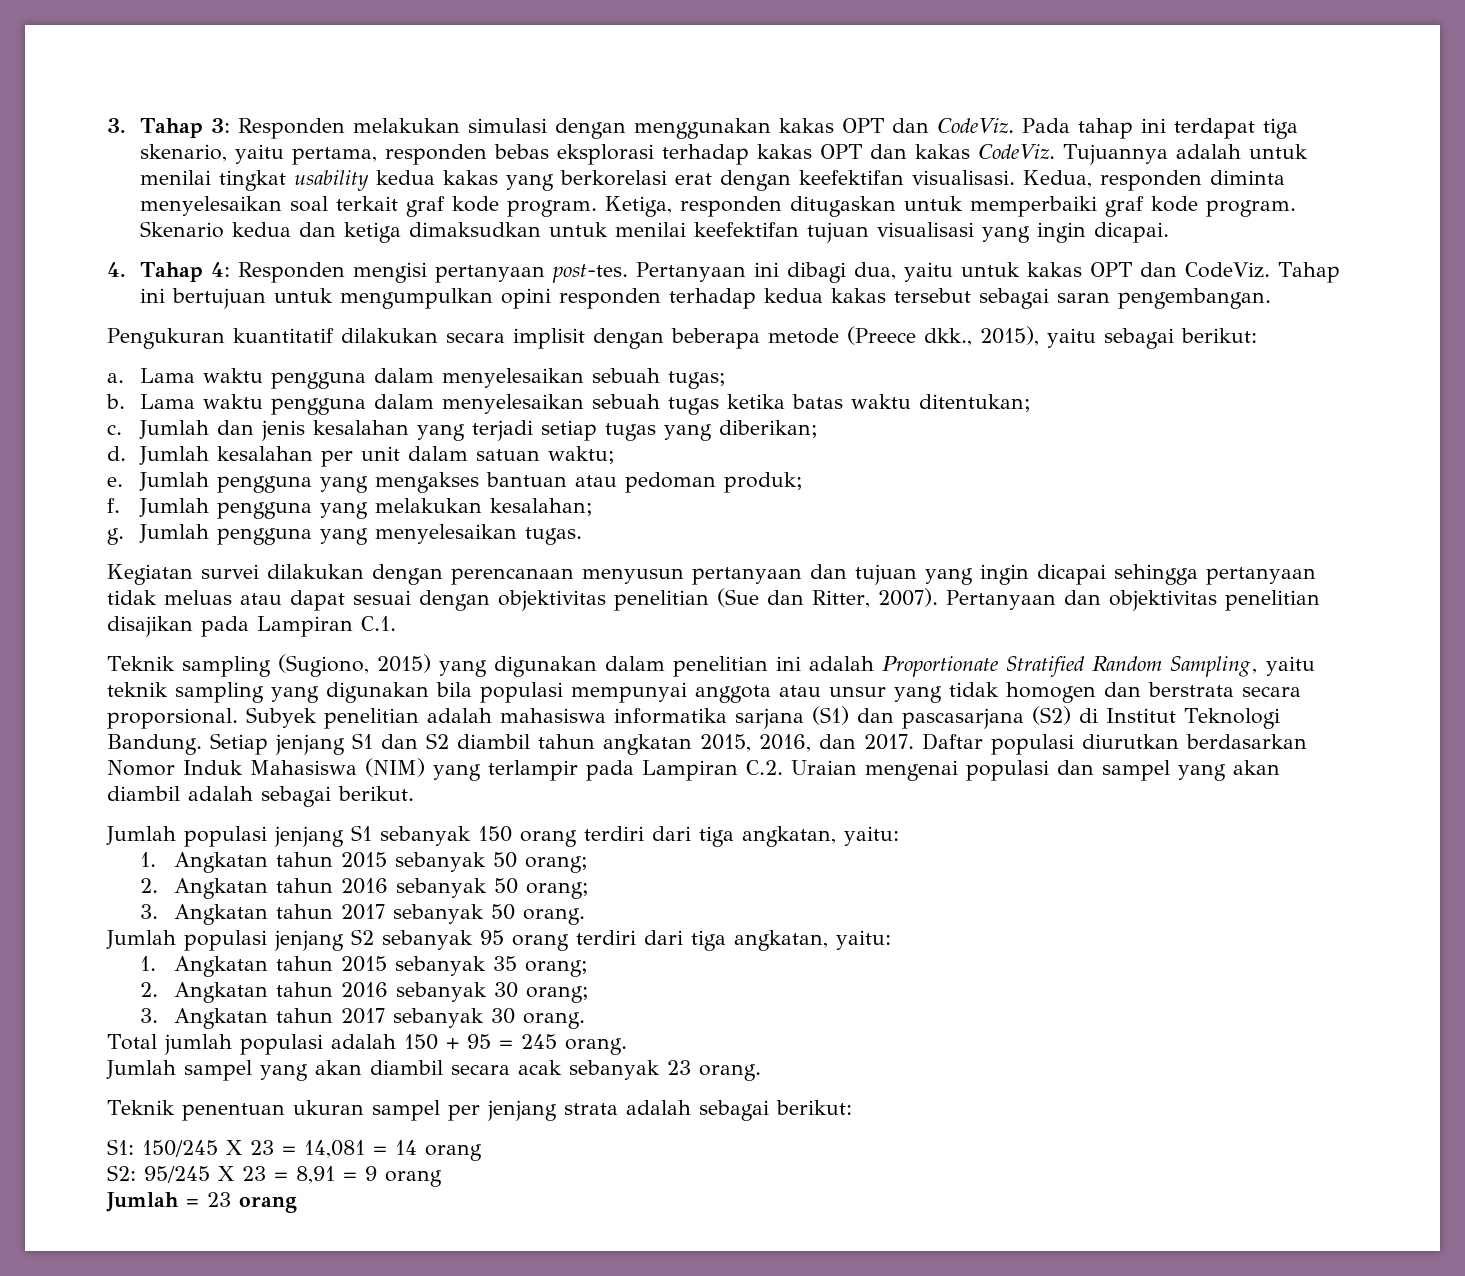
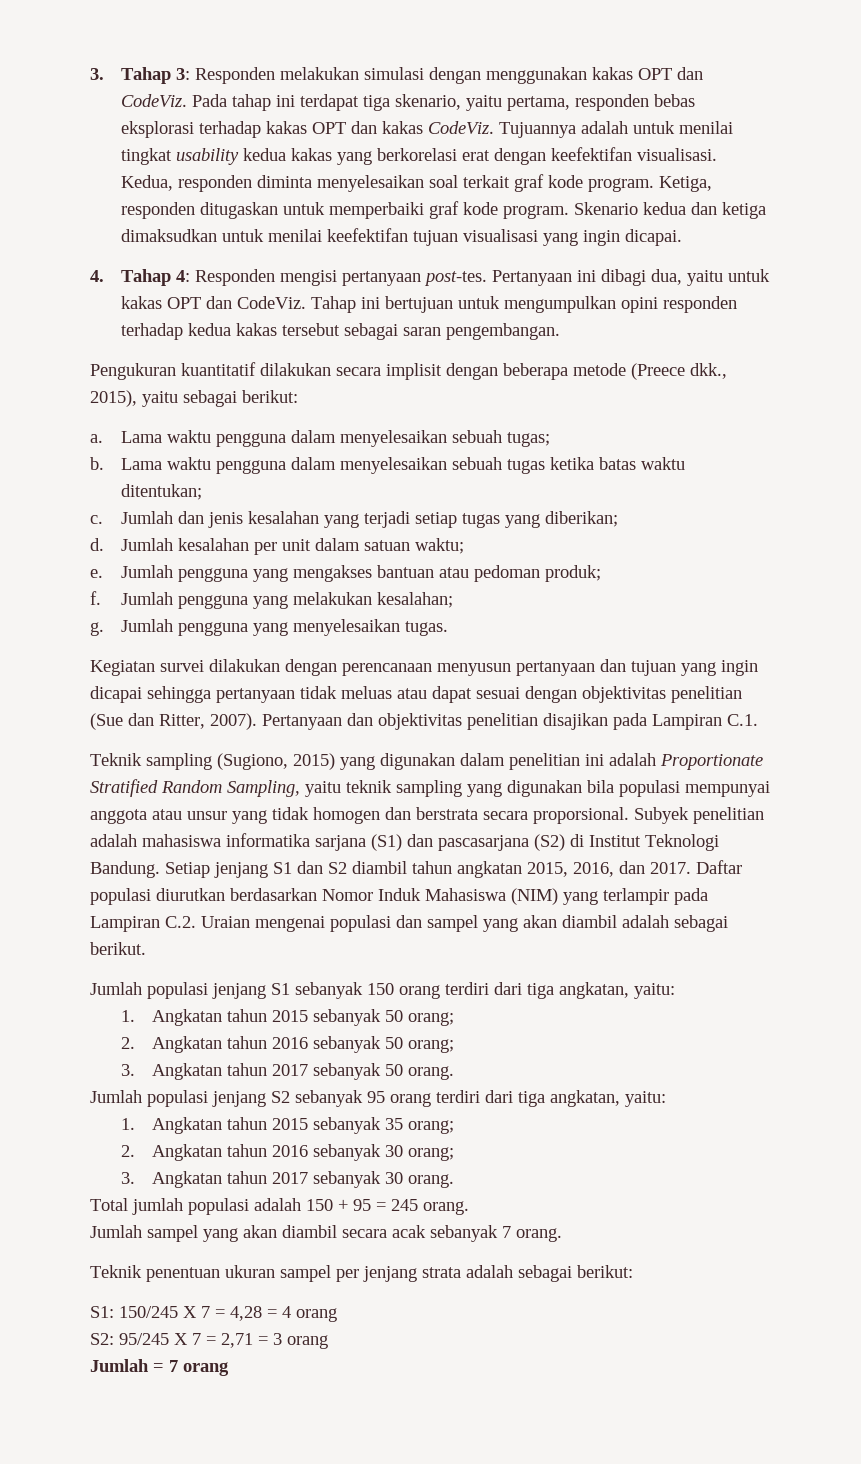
- Jumlah sampel yang akan diambil secara acak sebanyak 23 orang.
+ Jumlah sampel yang akan diambil secara acak sebanyak 7 orang.
- S1: 150/245 X 23 = 14,081 = 14 orang
+ S1: 150/245 X 7 = 4,28 = 4 orang
- S2: 95/245 X 23 = 8,91 = 9 orang
+ S2: 95/245 X 7 = 2,71 = 3 orang
- Jumlah = 23 orang
+ Jumlah = 7 orang

